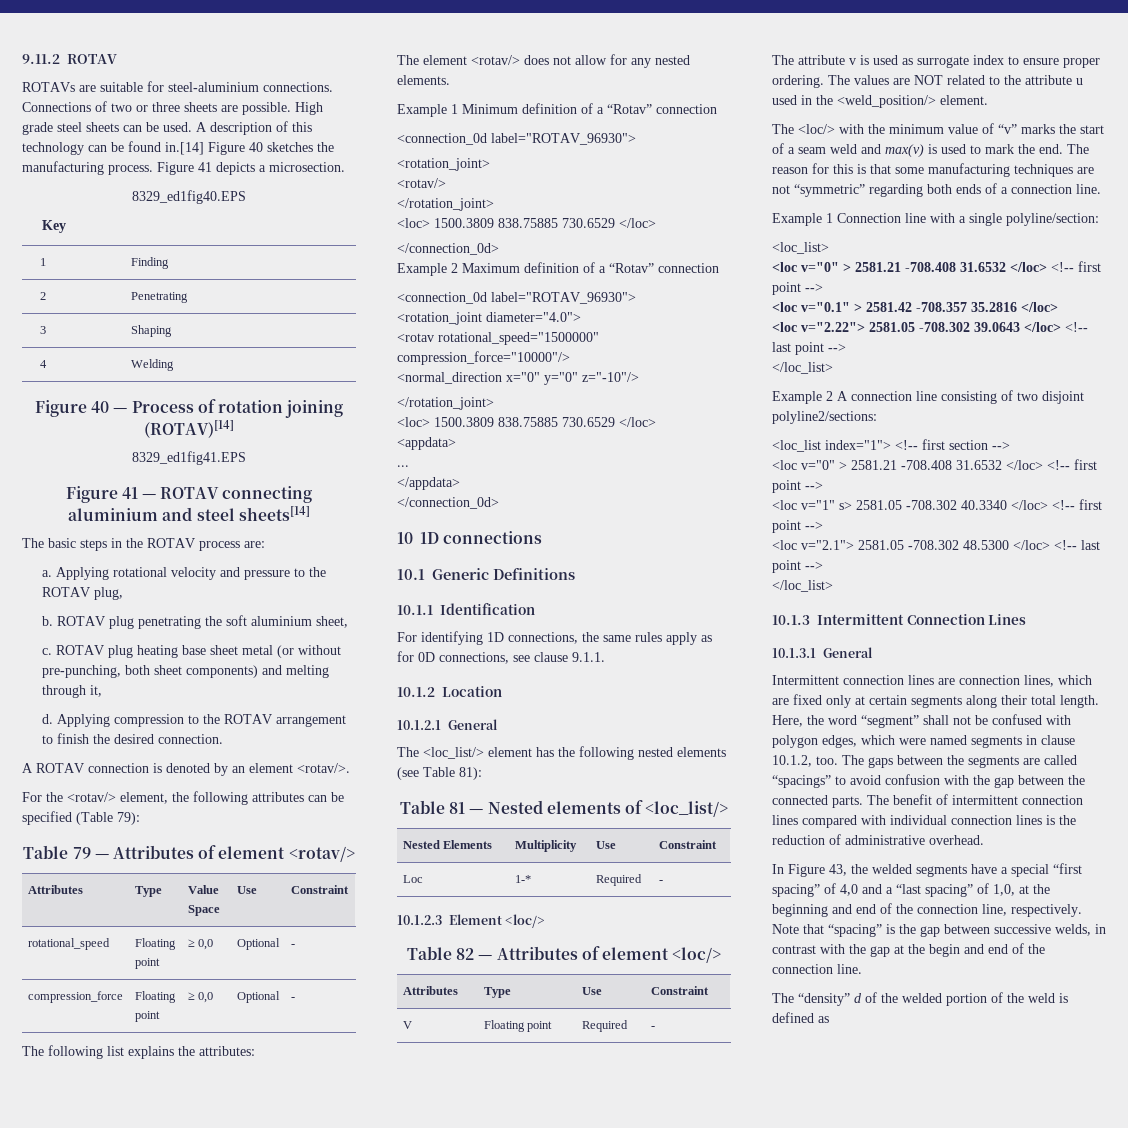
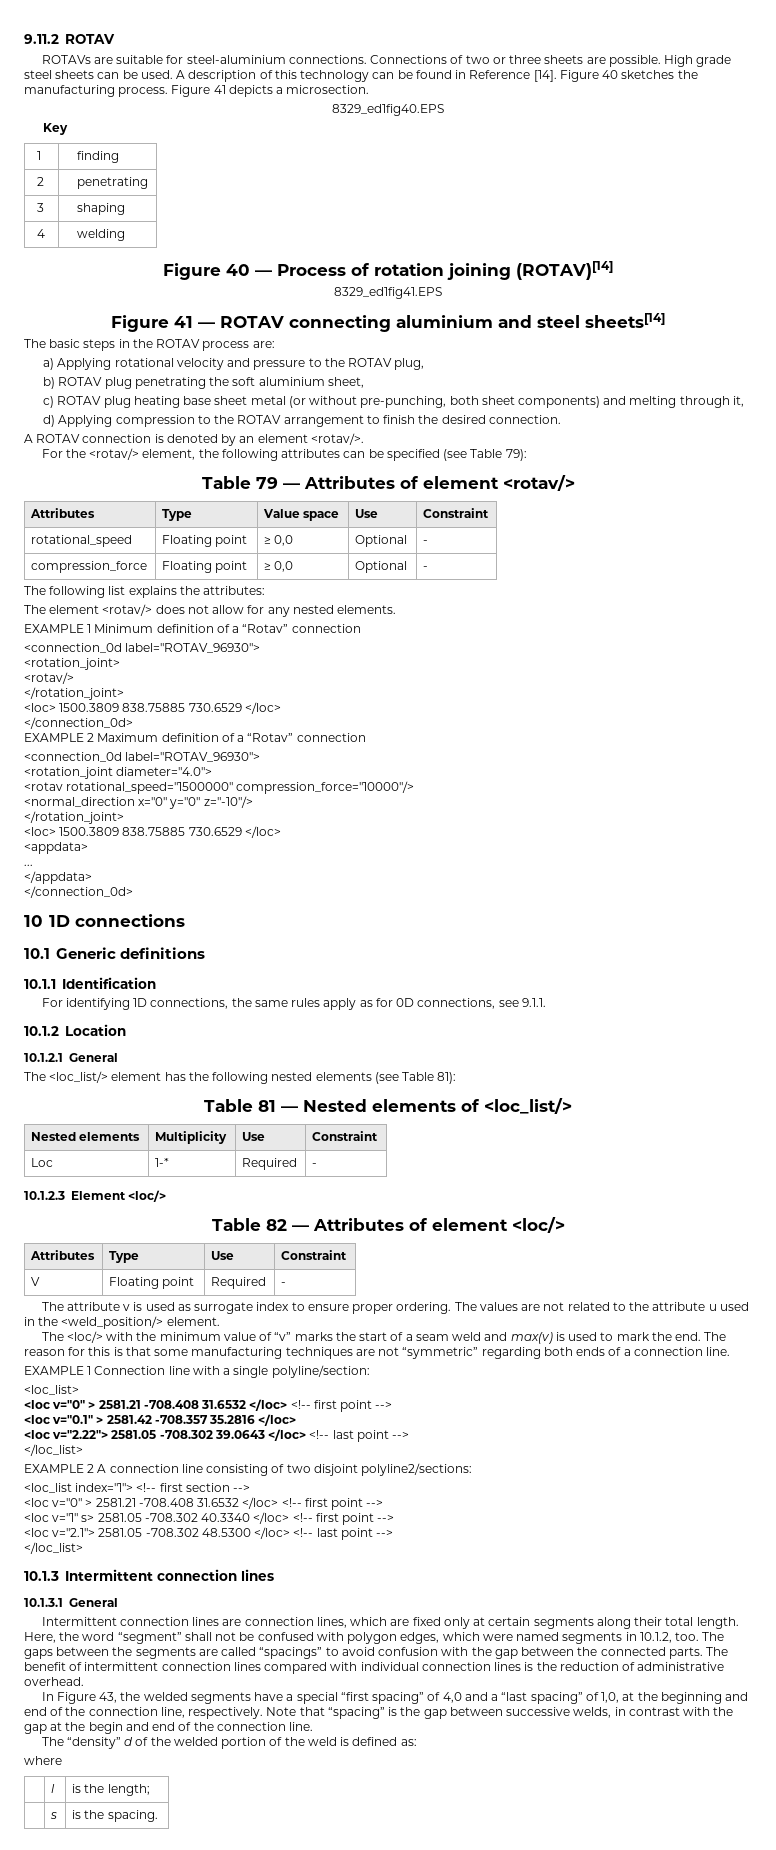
- A description of this technology can be found in.[14] Figure 40 sketches the manufacturing process.
+ A description of this technology can be found in Reference [14]. Figure 40 sketches the manufacturing process.
- 1 | Finding
+ 1 | finding
- 2 | Penetrating
+ 2 | penetrating
- 3 | Shaping
+ 3 | shaping
- 4 | Welding
+ 4 | welding
- a. Applying rotational velocity and pressure to the ROTAV plug,
+ a) Applying rotational velocity and pressure to the ROTAV plug,
- b. ROTAV plug penetrating the soft aluminium sheet,
+ b) ROTAV plug penetrating the soft aluminium sheet,
- c. ROTAV plug heating base sheet metal (or without pre-punching, both sheet components) and melting through it,
+ c) ROTAV plug heating base sheet metal (or without pre-punching, both sheet components) and melting through it,
- d. Applying compression to the ROTAV arrangement to finish the desired connection.
+ d) Applying compression to the ROTAV arrangement to finish the desired connection.
- For the <rotav/> element, the following attributes can be specified (Table 79):
+ For the <rotav/> element, the following attributes can be specified (see Table 79):
- Attributes | Type | Value Space | Use | Constraint
+ Attributes | Type | Value space | Use | Constraint
- Example 1 Minimum definition of a “Rotav” connection
+ EXAMPLE 1 Minimum definition of a “Rotav” connection
- Example 2 Maximum definition of a “Rotav” connection
+ EXAMPLE 2 Maximum definition of a “Rotav” connection
- 10.1 Generic Definitions
+ 10.1 Generic definitions
- For identifying 1D connections, the same rules apply as for 0D connections, see clause 9.1.1.
+ For identifying 1D connections, the same rules apply as for 0D connections, see 9.1.1.
- Nested Elements | Multiplicity | Use | Constraint
+ Nested elements | Multiplicity | Use | Constraint
- The values are NOT related to the attribute u used in the <weld_position/> element.
+ The values are not related to the attribute u used in the <weld_position/> element.
- Example 1 Connection line with a single polyline/section:
+ EXAMPLE 1 Connection line with a single polyline/section:
- Example 2 A connection line consisting of two disjoint polyline2/sections:
+ EXAMPLE 2 A connection line consisting of two disjoint polyline2/sections:
- 10.1.3 Intermittent Connection Lines
+ 10.1.3 Intermittent connection lines
- Here, the word “segment” shall not be confused with polygon edges, which were named segments in clause 10.1.2, too.
+ Here, the word “segment” shall not be confused with polygon edges, which were named segments in 10.1.2, too.
- The “density” d of the welded portion of the weld is defined as
+ The “density” d of the welded portion of the weld is defined as:
+ where
+ | l | is the length;
+ | s | is the spacing.

